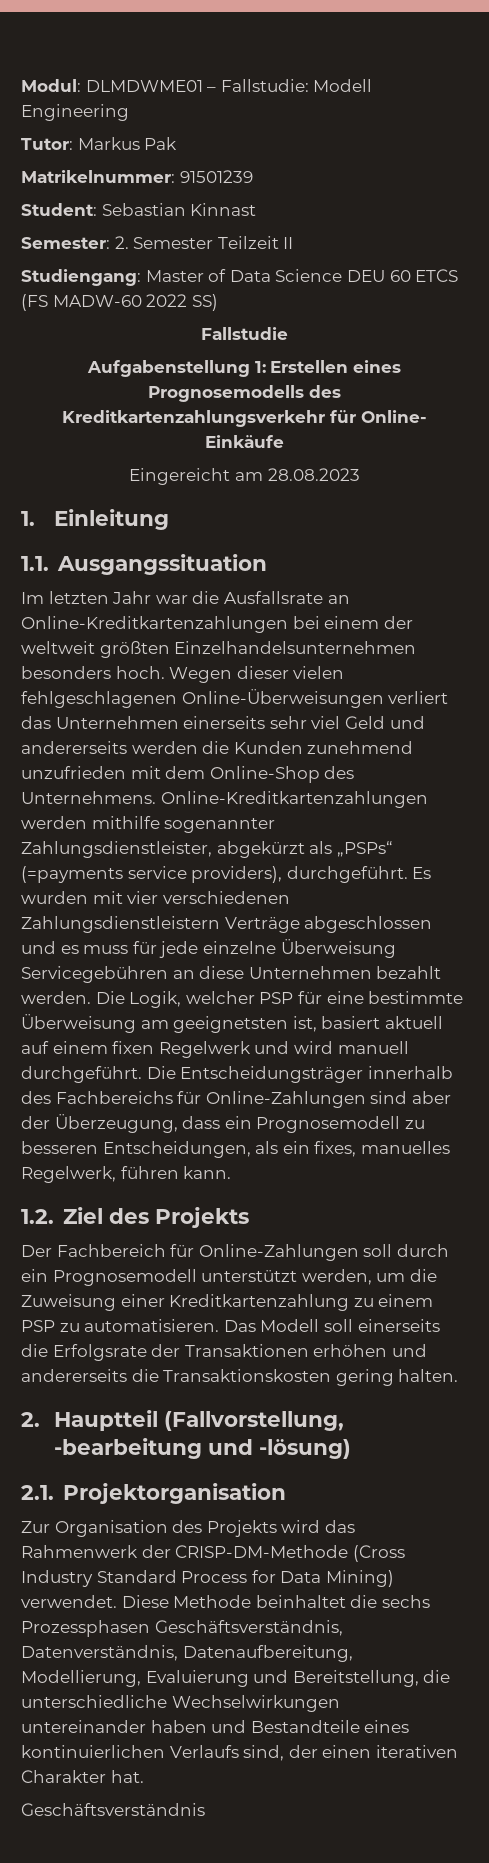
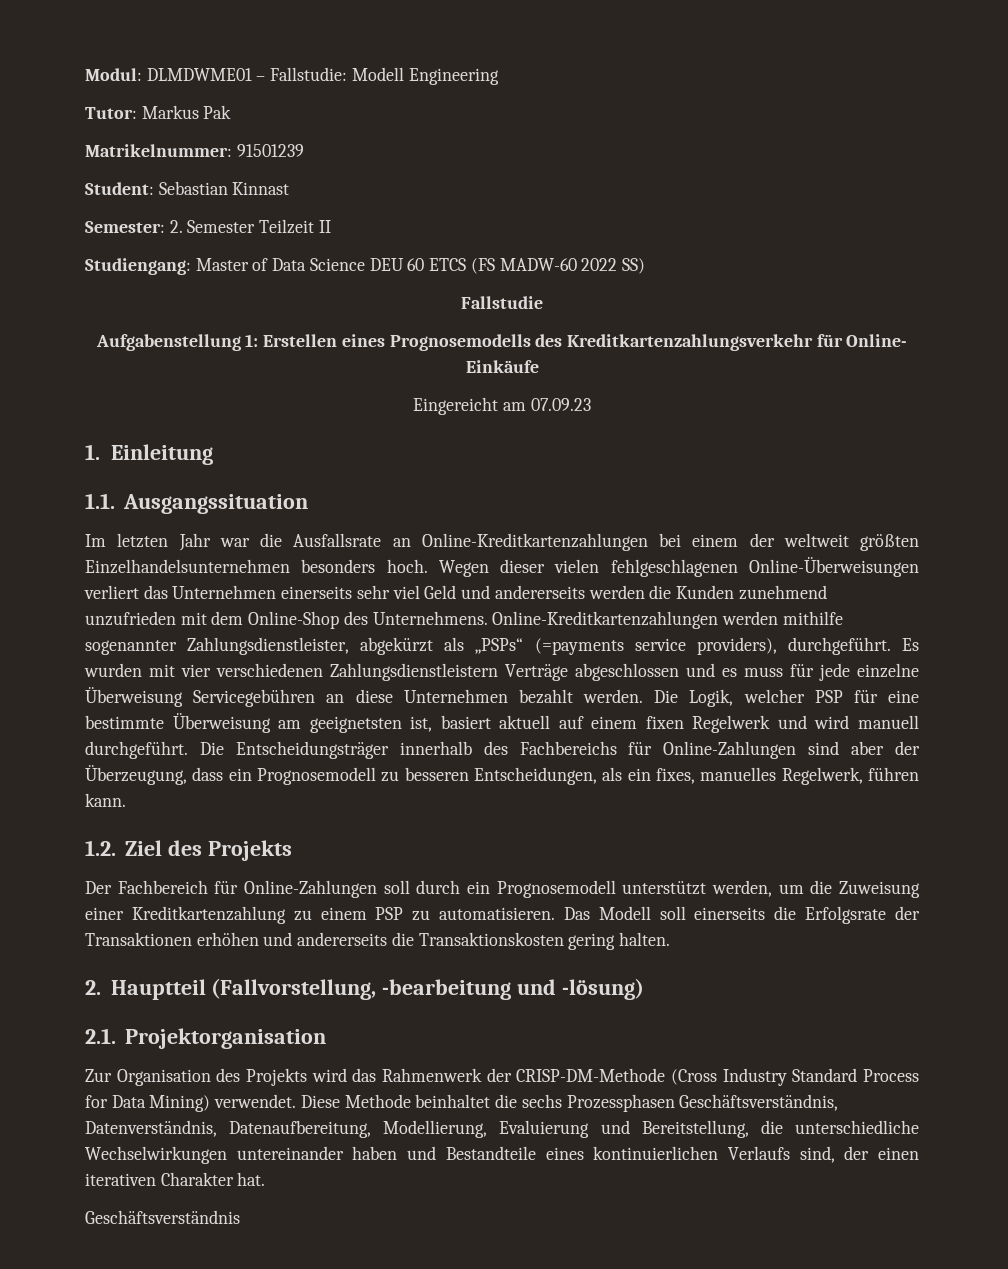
- Eingereicht am 28.08.2023
+ Eingereicht am 07.09.23

